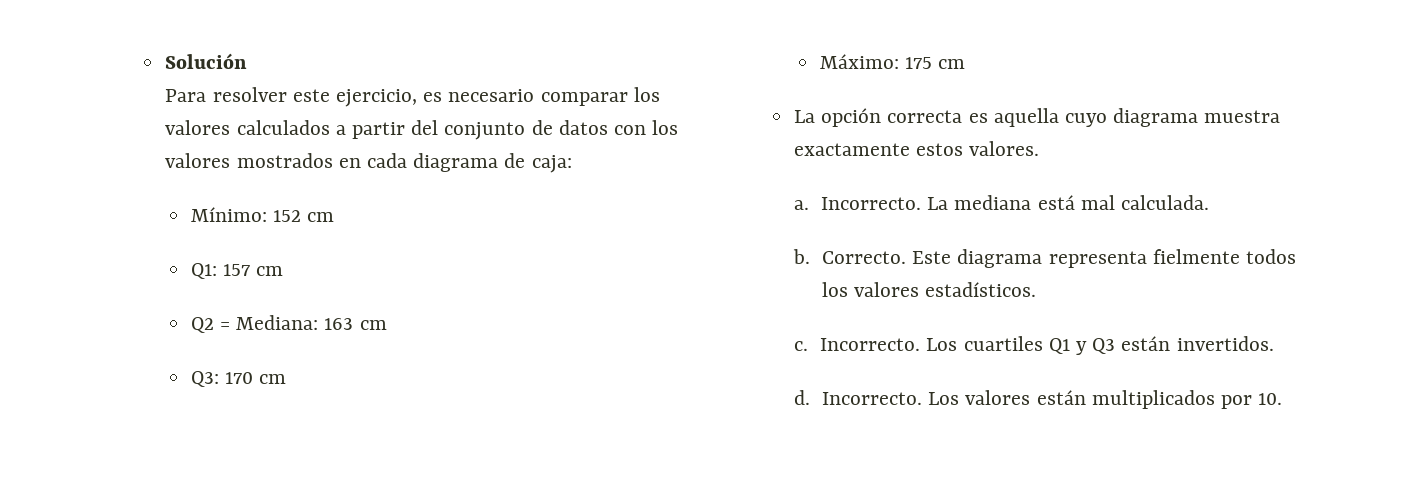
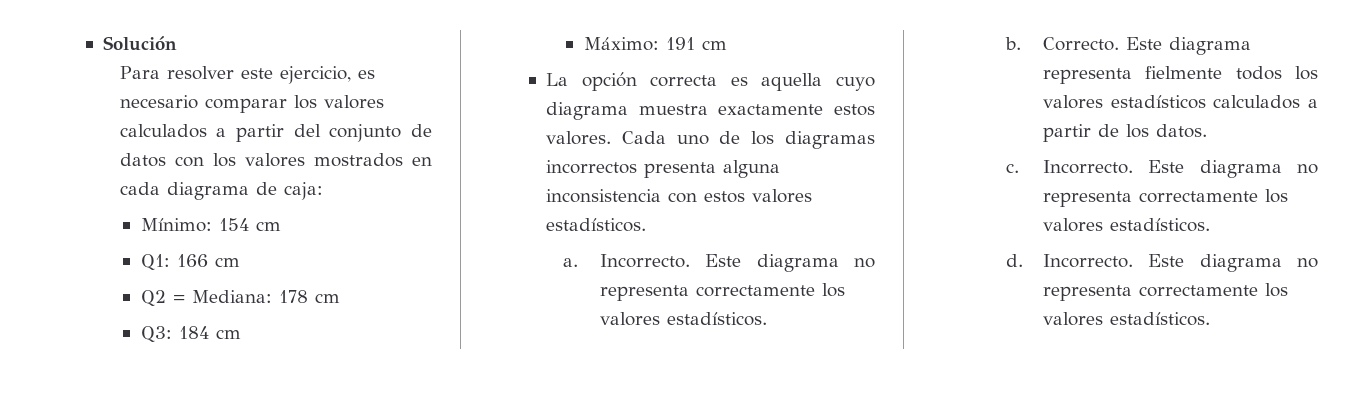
- Mínimo: 152 cm
+ Mínimo: 154 cm
- Q1: 157 cm
+ Q1: 166 cm
- Q2 = Mediana: 163 cm
+ Q2 = Mediana: 178 cm
- Q3: 170 cm
+ Q3: 184 cm
- Máximo: 175 cm
+ Máximo: 191 cm
- La opción correcta es aquella cuyo diagrama muestra exactamente estos valores.
- a. Incorrecto. La mediana está mal calculada.
+ La opción correcta es aquella cuyo diagrama muestra exactamente estos valores. Cada uno de los diagramas incorrectos presenta alguna inconsistencia con estos valores estadísticos.
+ a. Incorrecto. Este diagrama no representa correctamente los valores estadísticos.
- Este diagrama representa fielmente todos los valores estadísticos.
- c. Incorrecto. Los cuartiles Q1 y Q3 están invertidos.
- d. Incorrecto. Los valores están multiplicados por 10.
+ Este diagrama representa fielmente todos los valores estadísticos calculados a partir de los datos.
+ c. Incorrecto. Este diagrama no representa correctamente los valores estadísticos.
+ d. Incorrecto. Este diagrama no representa correctamente los valores estadísticos.

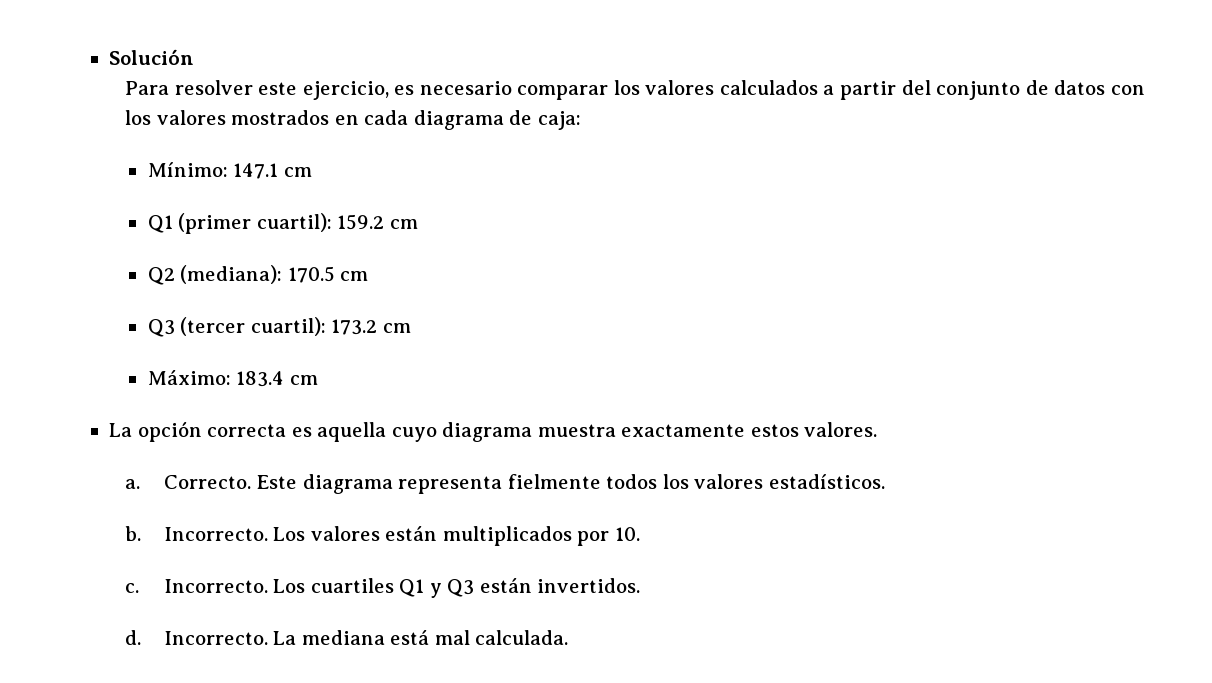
- Mínimo: 154 cm
- Q1: 166 cm
- Q2 = Mediana: 178 cm
- Q3: 184 cm
+ Mínimo: 147.1 cm
+ Q1 (primer cuartil): 159.2 cm
+ Q2 (mediana): 170.5 cm
+ Q3 (tercer cuartil): 173.2 cm
- Máximo: 191 cm
+ Máximo: 183.4 cm
- La opción correcta es aquella cuyo diagrama muestra exactamente estos valores. Cada uno de los diagramas incorrectos presenta alguna inconsistencia con estos valores estadísticos.
- a. Incorrecto. Este diagrama no representa correctamente los valores estadísticos.
- b.
+ La opción correcta es aquella cuyo diagrama muestra exactamente estos valores.
+ a.
- Este diagrama representa fielmente todos los valores estadísticos calculados a partir de los datos.
- c. Incorrecto. Este diagrama no representa correctamente los valores estadísticos.
- d. Incorrecto. Este diagrama no representa correctamente los valores estadísticos.
+ Este diagrama representa fielmente todos los valores estadísticos.
+ b. Incorrecto. Los valores están multiplicados por 10.
+ c. Incorrecto. Los cuartiles Q1 y Q3 están invertidos.
+ d. Incorrecto. La mediana está mal calculada.

